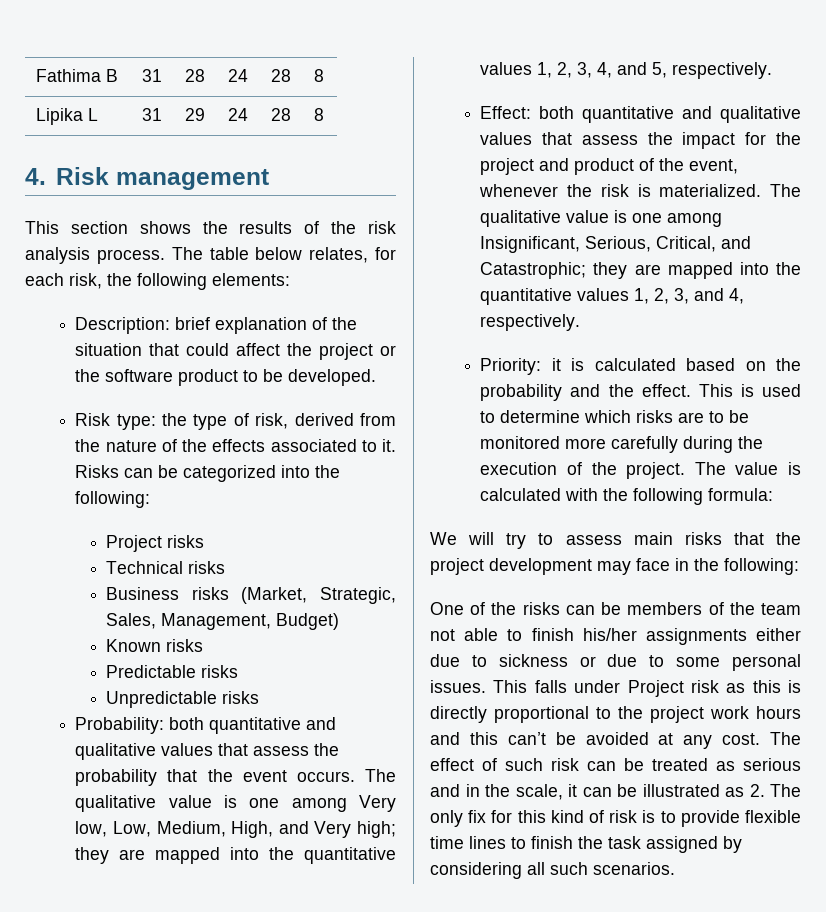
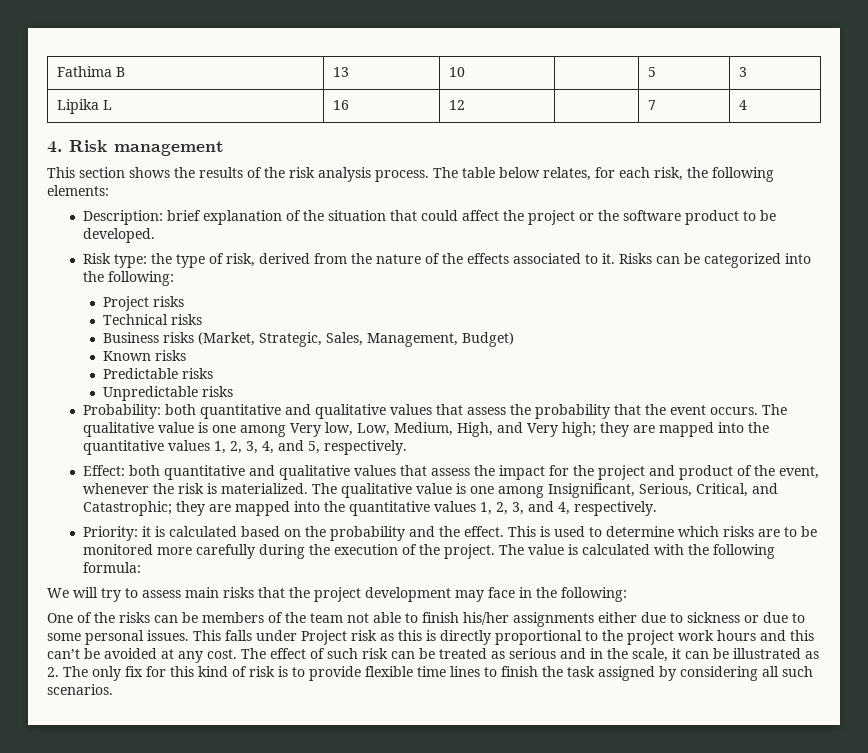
- Fathima B | 31 | 28 | 24 | 28 | 8
- Lipika L | 31 | 29 | 24 | 28 | 8
+ Fathima B | 13 | 10 | | 5 | 3
+ Lipika L | 16 | 12 | | 7 | 4

